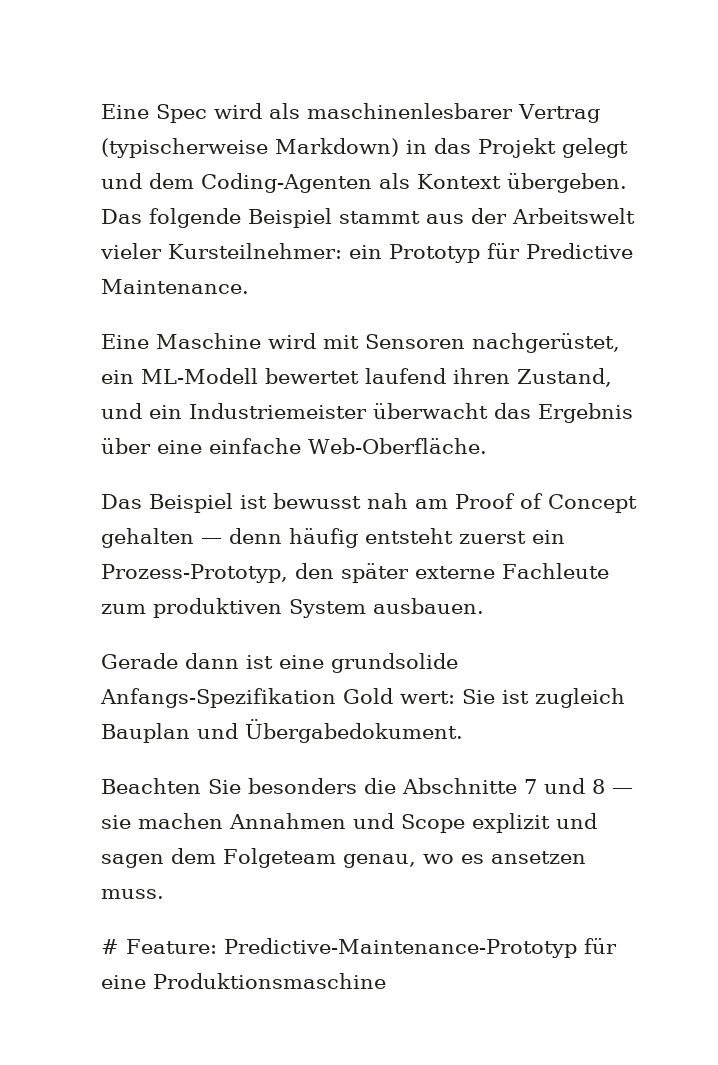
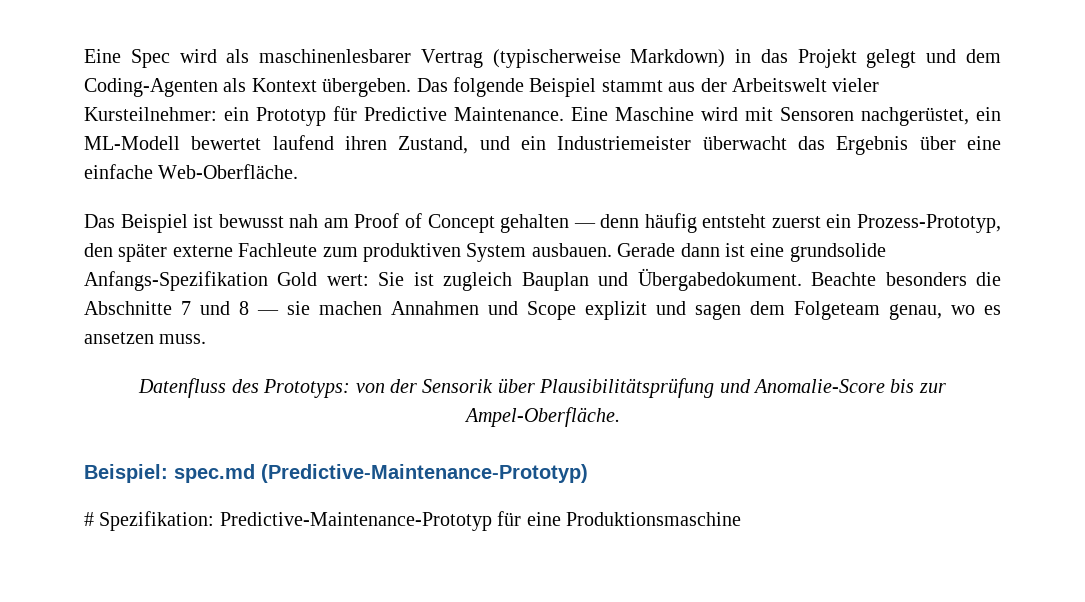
- Das folgende Beispiel stammt aus der Arbeitswelt vieler Kursteilnehmer: ein Prototyp für Predictive Maintenance.
- Eine Maschine wird mit Sensoren nachgerüstet, ein ML-Modell bewertet laufend ihren Zustand, und ein Industriemeister überwacht das Ergebnis über eine einfache Web-Oberfläche.
+ Das folgende Beispiel stammt aus der Arbeitswelt vieler Kursteilnehmer: ein Prototyp für Predictive Maintenance. Eine Maschine wird mit Sensoren nachgerüstet, ein ML-Modell bewertet laufend ihren Zustand, und ein Industriemeister überwacht das Ergebnis über eine einfache Web-Oberfläche.
- Das Beispiel ist bewusst nah am Proof of Concept gehalten — denn häufig entsteht zuerst ein Prozess-Prototyp, den später externe Fachleute zum produktiven System ausbauen.
- Gerade dann ist eine grundsolide Anfangs-Spezifikation Gold wert:
+ Das Beispiel ist bewusst nah am Proof of Concept gehalten — denn häufig entsteht zuerst ein Prozess-Prototyp, den später externe Fachleute zum produktiven System ausbauen. Gerade dann ist eine grundsolide Anfangs-Spezifikation Gold wert:
- Sie ist zugleich Bauplan und Übergabedokument.
- Beachten Sie besonders die Abschnitte 7 und 8 — sie machen Annahmen und Scope explizit und sagen dem Folgeteam genau, wo es ansetzen muss.
+ Sie ist zugleich Bauplan und Übergabedokument. Beachte besonders die Abschnitte 7 und 8 — sie machen Annahmen und Scope explizit und sagen dem Folgeteam genau, wo es ansetzen muss.
+ Datenfluss des Prototyps: von der Sensorik über Plausibilitätsprüfung und Anomalie-Score bis zur Ampel-Oberfläche.
+ Beispiel: spec.md (Predictive-Maintenance-Prototyp)
- # Feature: Predictive-Maintenance-Prototyp für eine Produktionsmaschine
+ # Spezifikation: Predictive-Maintenance-Prototyp für eine Produktionsmaschine

